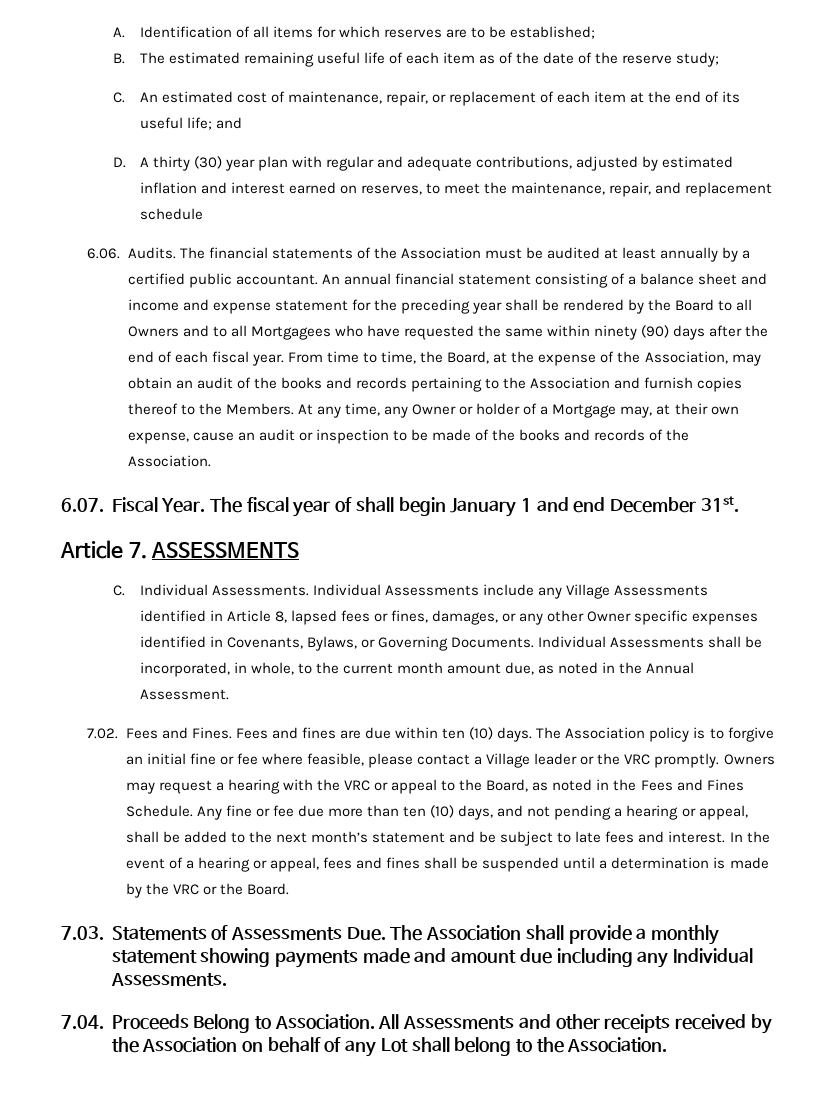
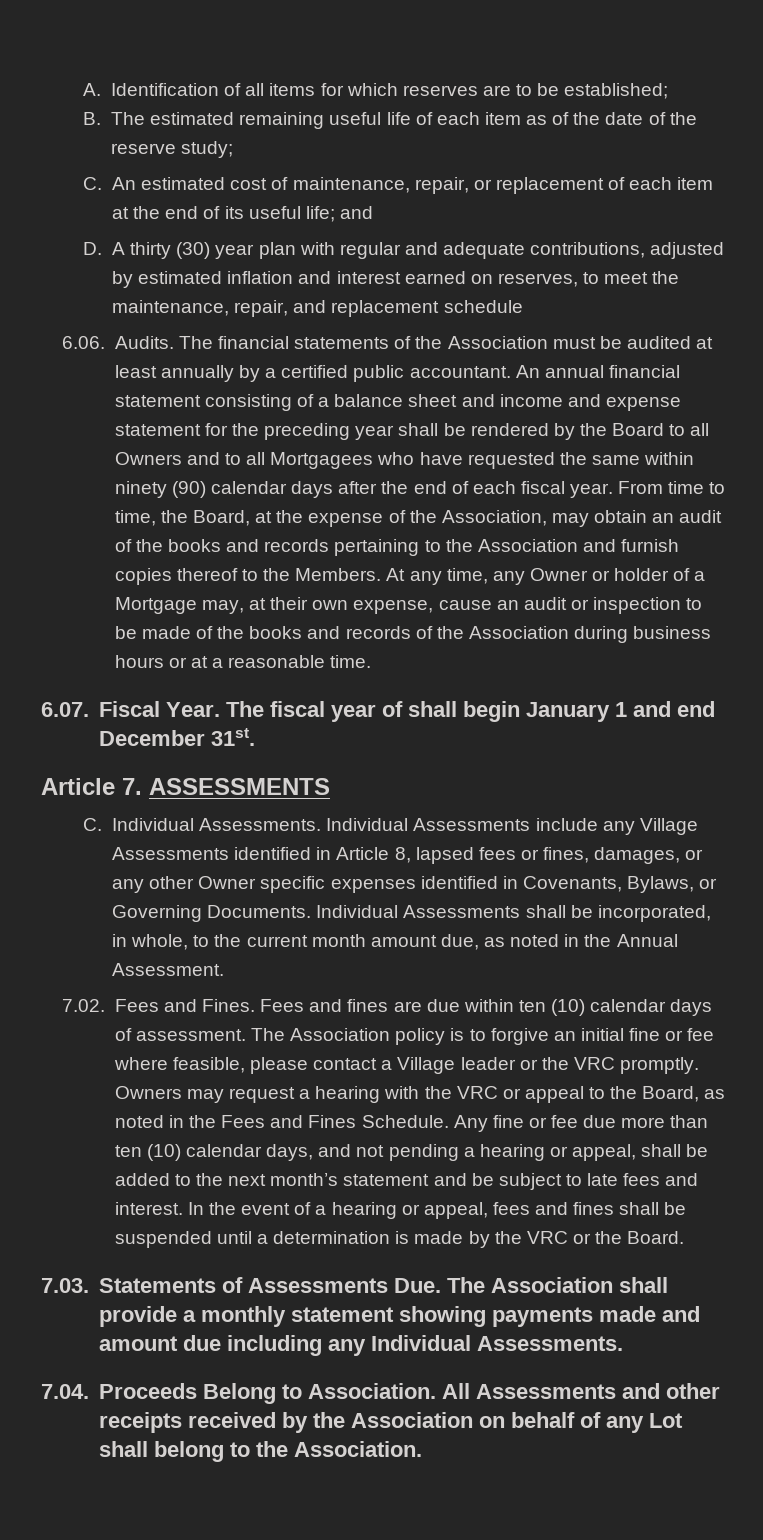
- An annual financial statement consisting of a balance sheet and income and expense statement for the preceding year shall be rendered by the Board to all Owners and to all Mortgagees who have requested the same within ninety (90) days after the end of each fiscal year.
+ An annual financial statement consisting of a balance sheet and income and expense statement for the preceding year shall be rendered by the Board to all Owners and to all Mortgagees who have requested the same within ninety (90) calendar days after the end of each fiscal year.
- At any time, any Owner or holder of a Mortgage may, at their own expense, cause an audit or inspection to be made of the books and records of the Association.
+ At any time, any Owner or holder of a Mortgage may, at their own expense, cause an audit or inspection to be made of the books and records of the Association during business hours or at a reasonable time.
- Fees and fines are due within ten (10) days.
+ Fees and fines are due within ten (10) calendar days of assessment.
- Any fine or fee due more than ten (10) days, and not pending a hearing or appeal, shall be added to the next month’s statement and be subject to late fees and interest.
+ Any fine or fee due more than ten (10) calendar days, and not pending a hearing or appeal, shall be added to the next month’s statement and be subject to late fees and interest.

